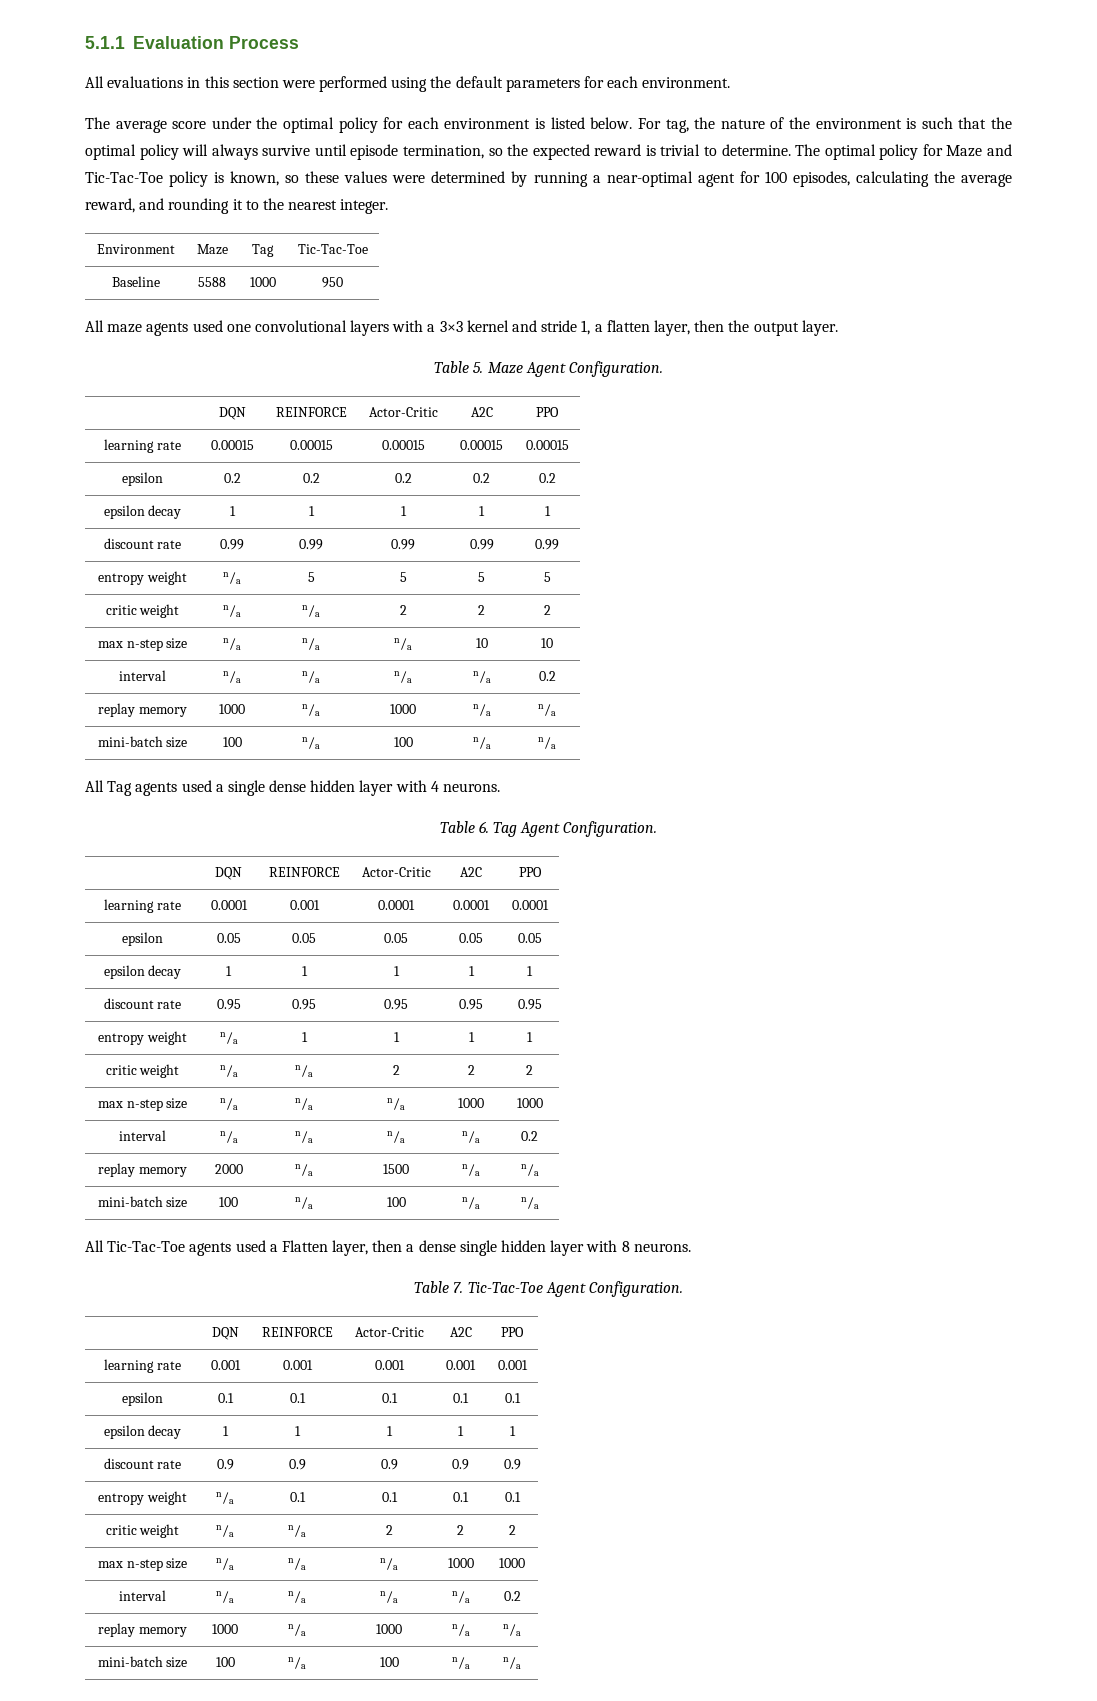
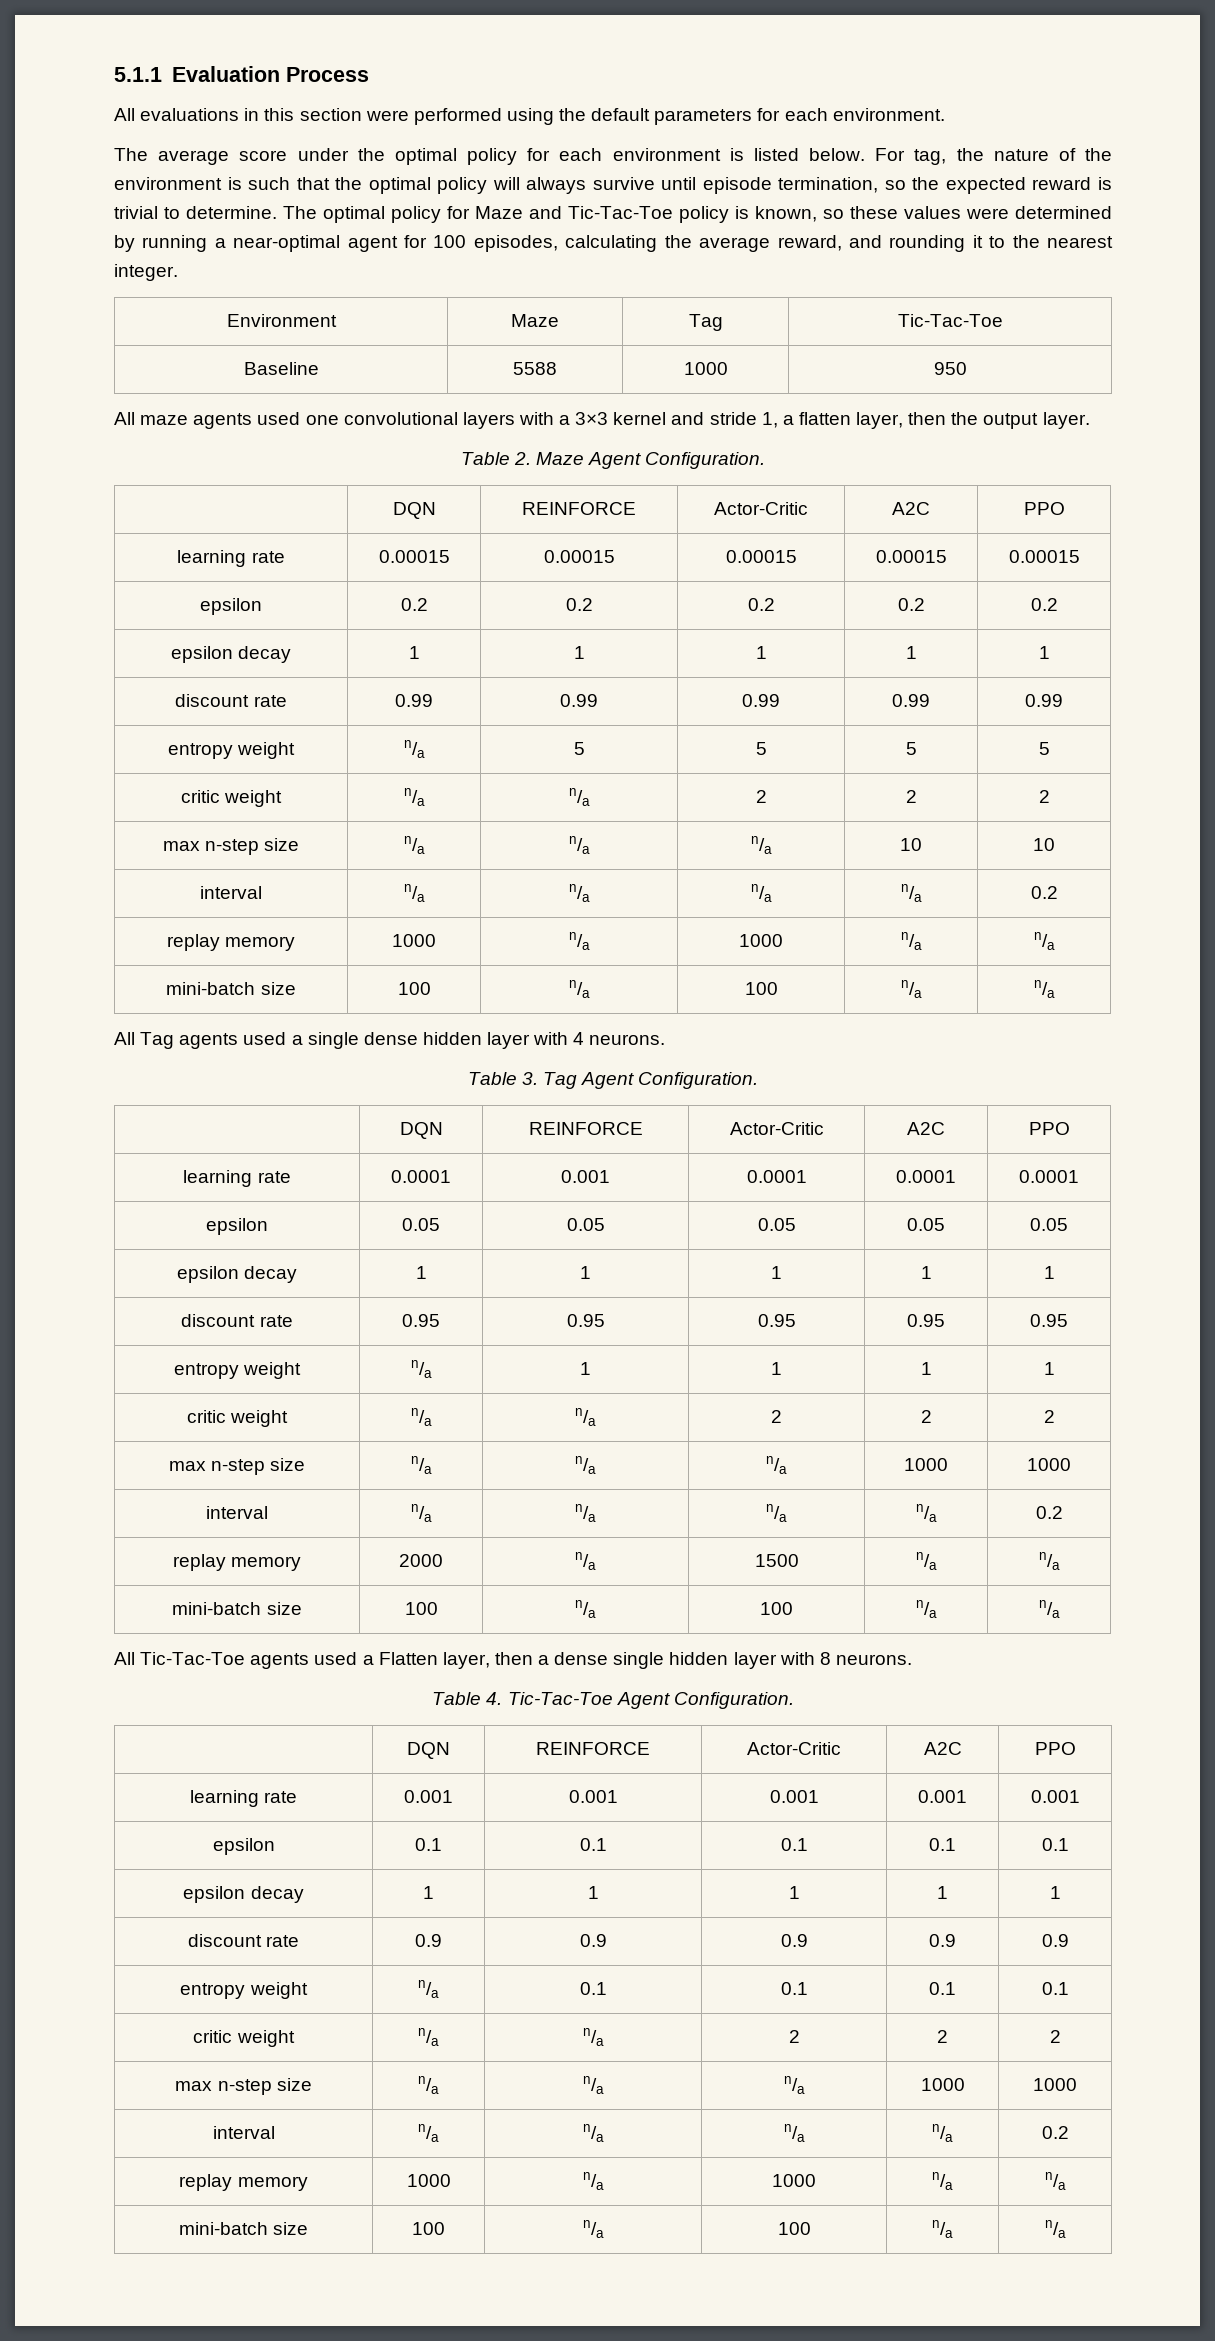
- Table 5. Maze Agent Configuration.
+ Table 2. Maze Agent Configuration.
- Table 6. Tag Agent Configuration.
+ Table 3. Tag Agent Configuration.
- Table 7. Tic-Tac-Toe Agent Configuration.
+ Table 4. Tic-Tac-Toe Agent Configuration.

